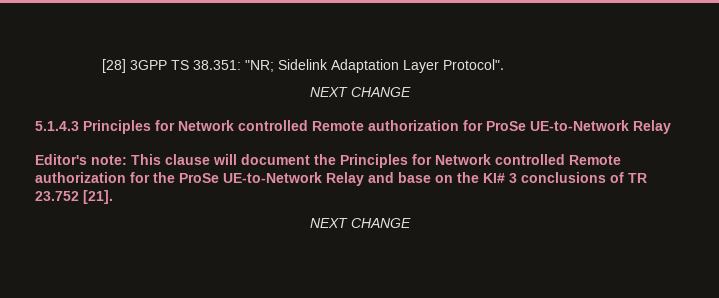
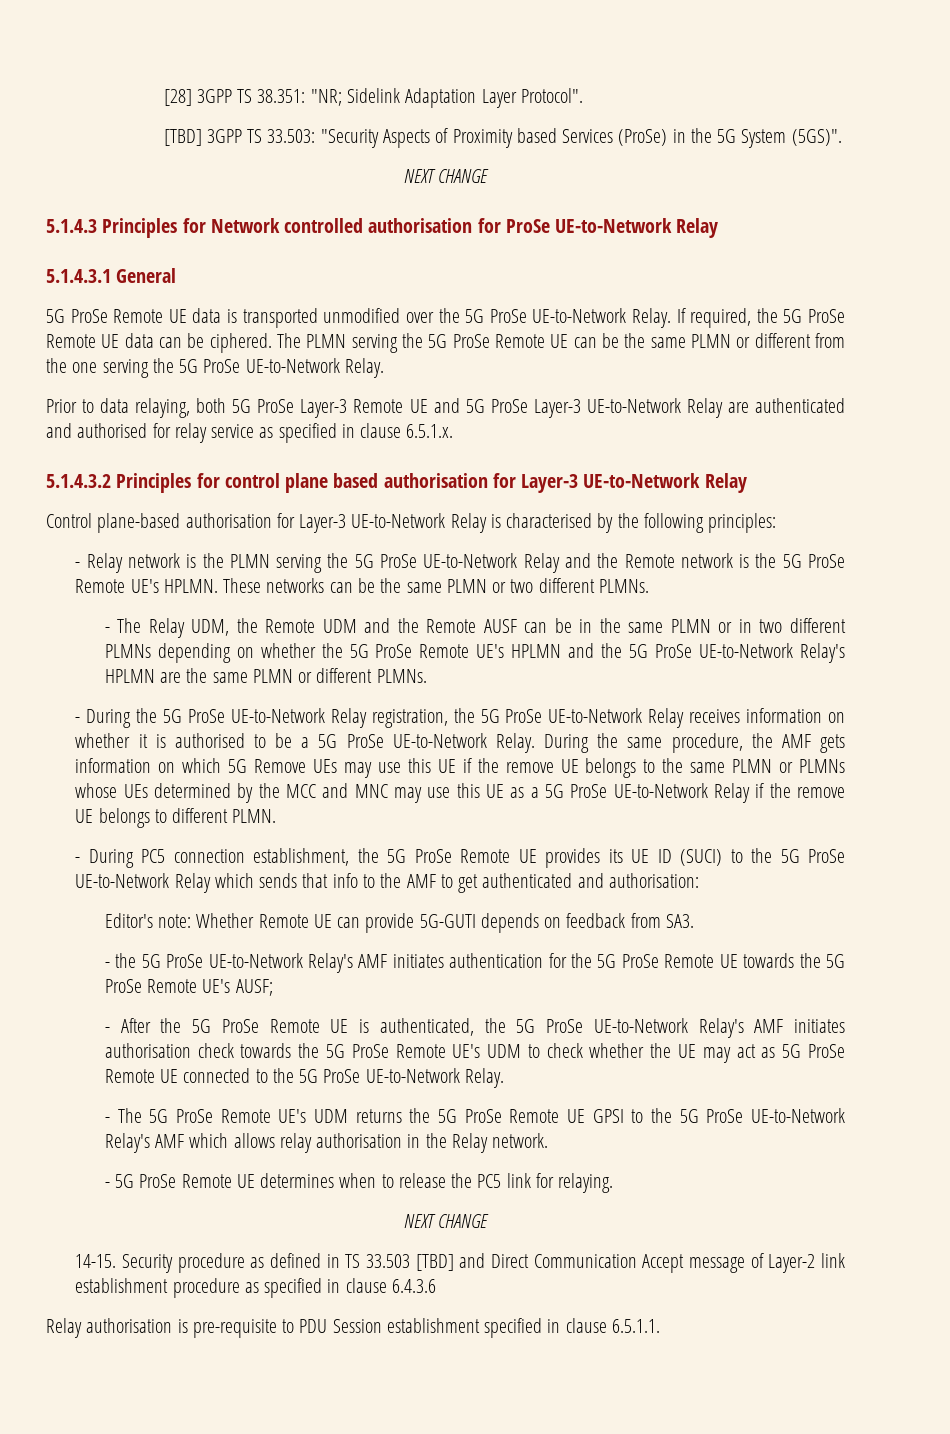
+ [TBD] 3GPP TS 33.503: "Security Aspects of Proximity based Services (ProSe) in the 5G System (5GS)".
- 5.1.4.3 Principles for Network controlled Remote authorization for ProSe UE-to-Network Relay
+ 5.1.4.3 Principles for Network controlled authorisation for ProSe UE-to-Network Relay
- Editor's note: This clause will document the Principles for Network controlled Remote authorization for the ProSe UE-to-Network Relay and base on the KI# 3 conclusions of TR 23.752 [21].
+ 5.1.4.3.1 General
+ 5G ProSe Remote UE data is transported unmodified over the 5G ProSe UE-to-Network Relay. If required, the 5G ProSe Remote UE data can be ciphered. The PLMN serving the 5G ProSe Remote UE can be the same PLMN or different from the one serving the 5G ProSe UE-to-Network Relay.
+ Prior to data relaying, both 5G ProSe Layer-3 Remote UE and 5G ProSe Layer-3 UE-to-Network Relay are authenticated and authorised for relay service as specified in clause 6.5.1.x.
+ 5.1.4.3.2 Principles for control plane based authorisation for Layer-3 UE-to-Network Relay
+ Control plane-based authorisation for Layer-3 UE-to-Network Relay is characterised by the following principles:
+ - Relay network is the PLMN serving the 5G ProSe UE-to-Network Relay and the Remote network is the 5G ProSe Remote UE's HPLMN. These networks can be the same PLMN or two different PLMNs.
+ - The Relay UDM, the Remote UDM and the Remote AUSF can be in the same PLMN or in two different PLMNs depending on whether the 5G ProSe Remote UE's HPLMN and the 5G ProSe UE-to-Network Relay's HPLMN are the same PLMN or different PLMNs.
+ - During the 5G ProSe UE-to-Network Relay registration, the 5G ProSe UE-to-Network Relay receives information on whether it is authorised to be a 5G ProSe UE-to-Network Relay. During the same procedure, the AMF gets information on which 5G Remove UEs may use this UE if the remove UE belongs to the same PLMN or PLMNs whose UEs determined by the MCC and MNC may use this UE as a 5G ProSe UE-to-Network Relay if the remove UE belongs to different PLMN.
+ - During PC5 connection establishment, the 5G ProSe Remote UE provides its UE ID (SUCI) to the 5G ProSe UE-to-Network Relay which sends that info to the AMF to get authenticated and authorisation:
+ Editor's note: Whether Remote UE can provide 5G-GUTI depends on feedback from SA3.
+ - the 5G ProSe UE-to-Network Relay's AMF initiates authentication for the 5G ProSe Remote UE towards the 5G ProSe Remote UE's AUSF;
+ - After the 5G ProSe Remote UE is authenticated, the 5G ProSe UE-to-Network Relay's AMF initiates authorisation check towards the 5G ProSe Remote UE's UDM to check whether the UE may act as 5G ProSe Remote UE connected to the 5G ProSe UE-to-Network Relay.
+ - The 5G ProSe Remote UE's UDM returns the 5G ProSe Remote UE GPSI to the 5G ProSe UE-to-Network Relay's AMF which allows relay authorisation in the Relay network.
+ - 5G ProSe Remote UE determines when to release the PC5 link for relaying.
  NEXT CHANGE
+ 14-15. Security procedure as defined in TS 33.503 [TBD] and Direct Communication Accept message of Layer-2 link establishment procedure as specified in clause 6.4.3.6
+ Relay authorisation is pre-requisite to PDU Session establishment specified in clause 6.5.1.1.

